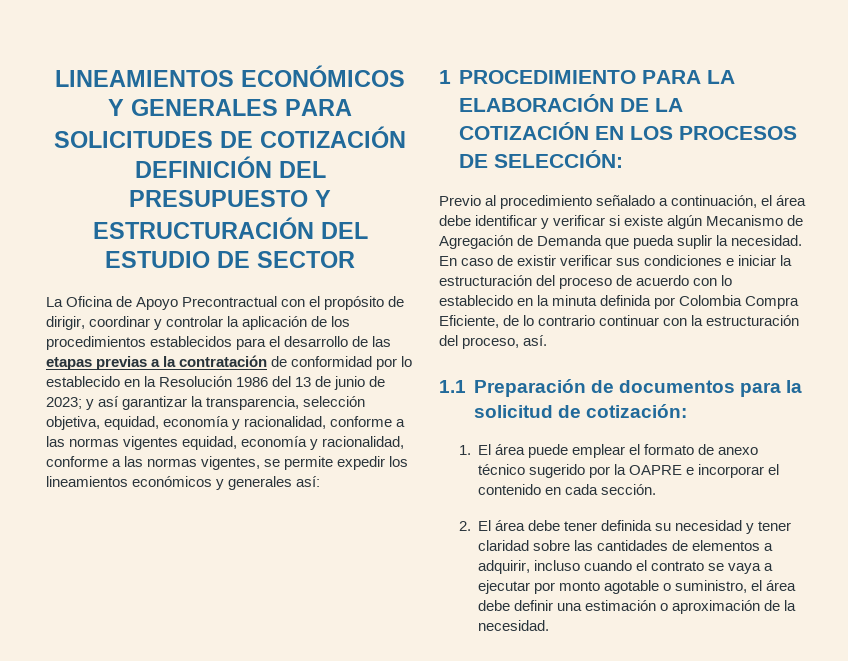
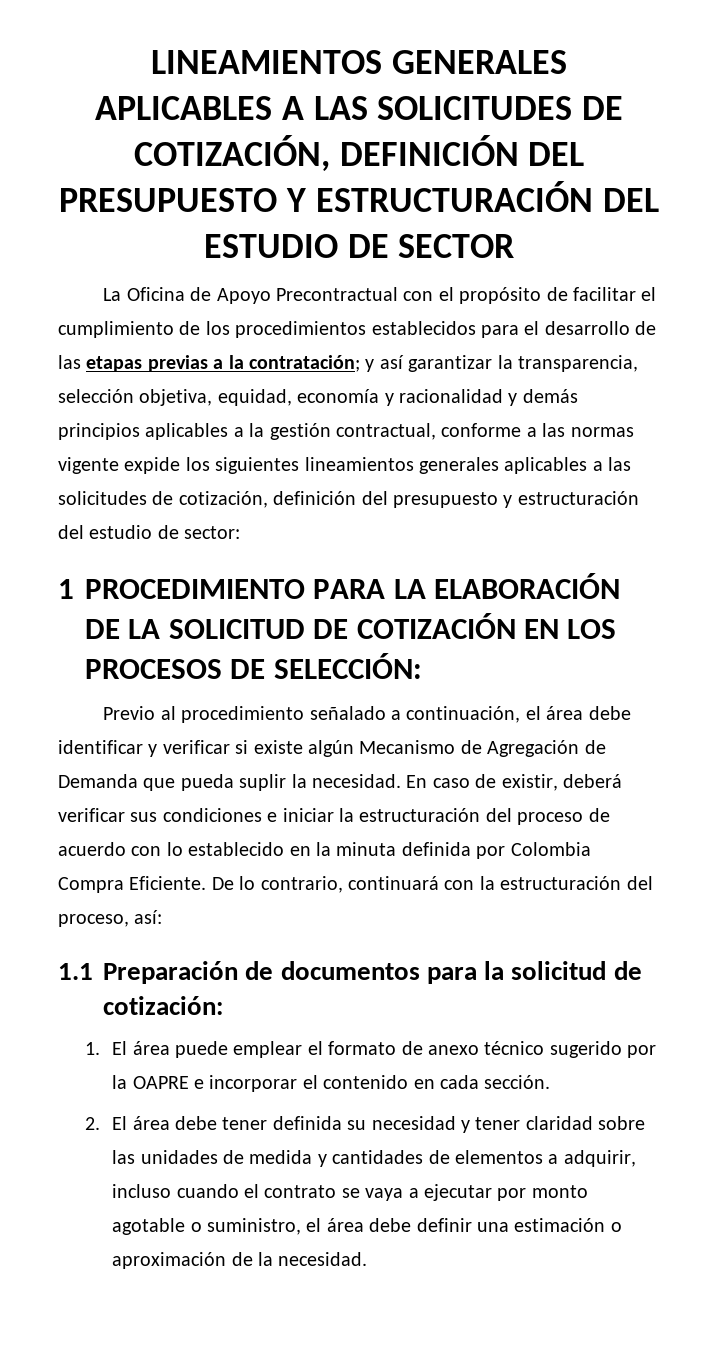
- LINEAMIENTOS ECONÓMICOS Y GENERALES PARA SOLICITUDES DE COTIZACIÓN DEFINICIÓN DEL PRESUPUESTO Y ESTRUCTURACIÓN DEL ESTUDIO DE SECTOR
+ LINEAMIENTOS GENERALES APLICABLES A LAS SOLICITUDES DE COTIZACIÓN, DEFINICIÓN DEL PRESUPUESTO Y ESTRUCTURACIÓN DEL ESTUDIO DE SECTOR
- La Oficina de Apoyo Precontractual con el propósito de dirigir, coordinar y controlar la aplicación de los procedimientos establecidos para el desarrollo de las etapas previas a la contratación de conformidad por lo establecido en la Resolución 1986 del 13 de junio de 2023; y así garantizar la transparencia, selección objetiva, equidad, economía y racionalidad, conforme a las normas vigentes equidad, economía y racionalidad, conforme a las normas vigentes, se permite expedir los lineamientos económicos y generales así:
+ La Oficina de Apoyo Precontractual con el propósito de facilitar el cumplimiento de los procedimientos establecidos para el desarrollo de las etapas previas a la contratación; y así garantizar la transparencia, selección objetiva, equidad, economía y racionalidad y demás principios aplicables a la gestión contractual, conforme a las normas vigente expide los siguientes lineamientos generales aplicables a las solicitudes de cotización, definición del presupuesto y estructuración del estudio de sector:
- 1 PROCEDIMIENTO PARA LA ELABORACIÓN DE LA COTIZACIÓN EN LOS PROCESOS DE SELECCIÓN:
+ 1 PROCEDIMIENTO PARA LA ELABORACIÓN DE LA SOLICITUD DE COTIZACIÓN EN LOS PROCESOS DE SELECCIÓN:
- En caso de existir verificar sus condiciones e iniciar la estructuración del proceso de acuerdo con lo establecido en la minuta definida por Colombia Compra Eficiente, de lo contrario continuar con la estructuración del proceso, así.
+ En caso de existir, deberá verificar sus condiciones e iniciar la estructuración del proceso de acuerdo con lo establecido en la minuta definida por Colombia Compra Eficiente. De lo contrario, continuará con la estructuración del proceso, así:
- 2. El área debe tener definida su necesidad y tener claridad sobre las cantidades de elementos a adquirir, incluso cuando el contrato se vaya a ejecutar por monto agotable o suministro, el área debe definir una estimación o aproximación de la necesidad.
+ 2. El área debe tener definida su necesidad y tener claridad sobre las unidades de medida y cantidades de elementos a adquirir, incluso cuando el contrato se vaya a ejecutar por monto agotable o suministro, el área debe definir una estimación o aproximación de la necesidad.

